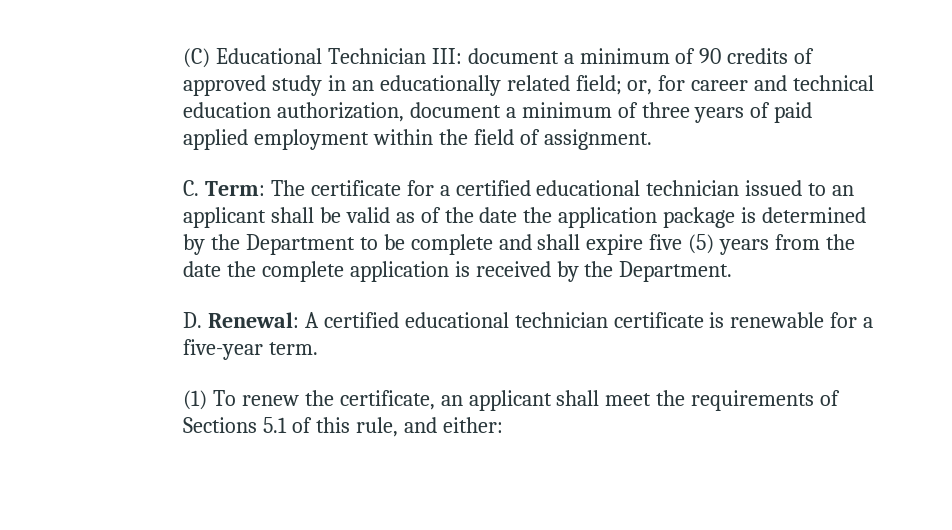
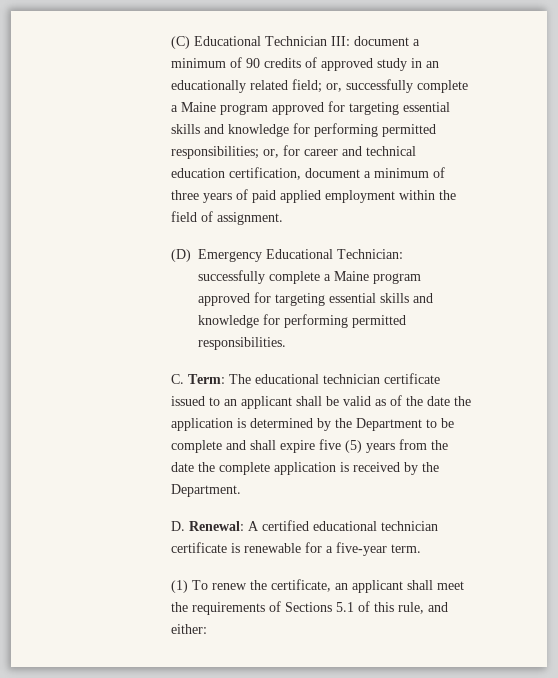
- (C) Educational Technician III: document a minimum of 90 credits of approved study in an educationally related field; or, for career and technical education authorization, document a minimum of three years of paid applied employment within the field of assignment.
+ (C) Educational Technician III: document a minimum of 90 credits of approved study in an educationally related field; or, successfully complete a Maine program approved for targeting essential skills and knowledge for performing permitted responsibilities; or, for career and technical education certification, document a minimum of three years of paid applied employment within the field of assignment.
+ (D) Emergency Educational Technician: successfully complete a Maine program approved for targeting essential skills and knowledge for performing permitted responsibilities.
- C. Term: The certificate for a certified educational technician issued to an applicant shall be valid as of the date the application package is determined by the Department to be complete and shall expire five (5) years from the date the complete application is received by the Department.
+ C. Term: The educational technician certificate issued to an applicant shall be valid as of the date the application is determined by the Department to be complete and shall expire five (5) years from the date the complete application is received by the Department.

